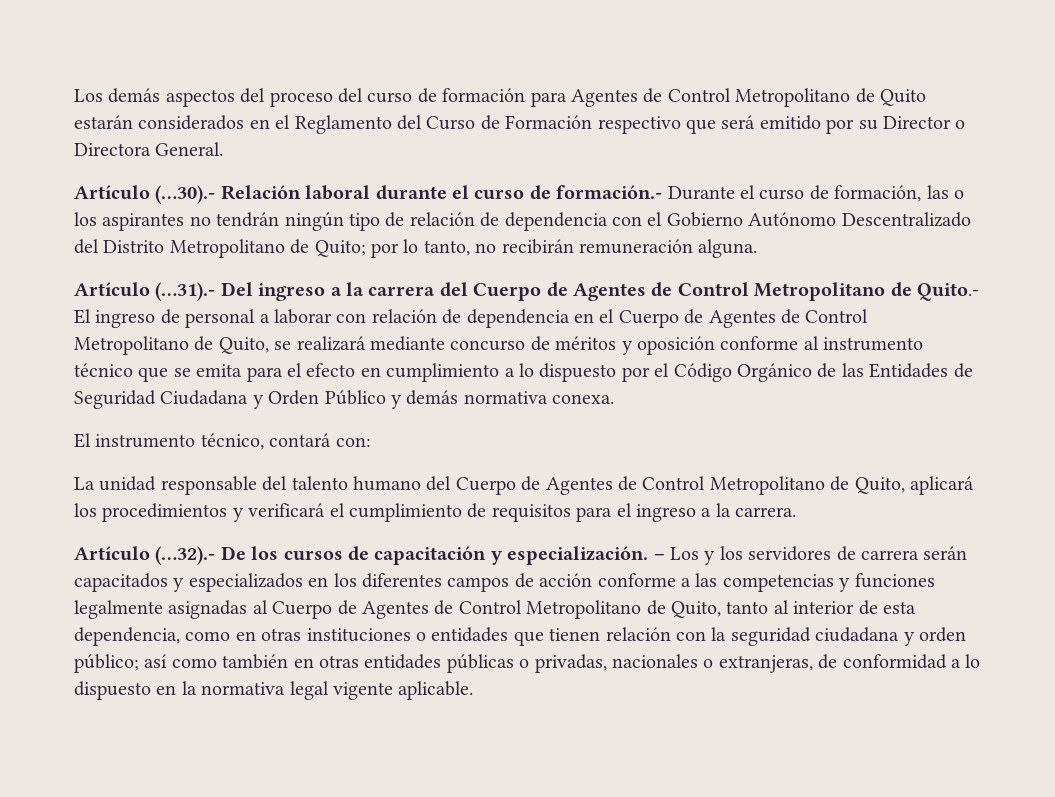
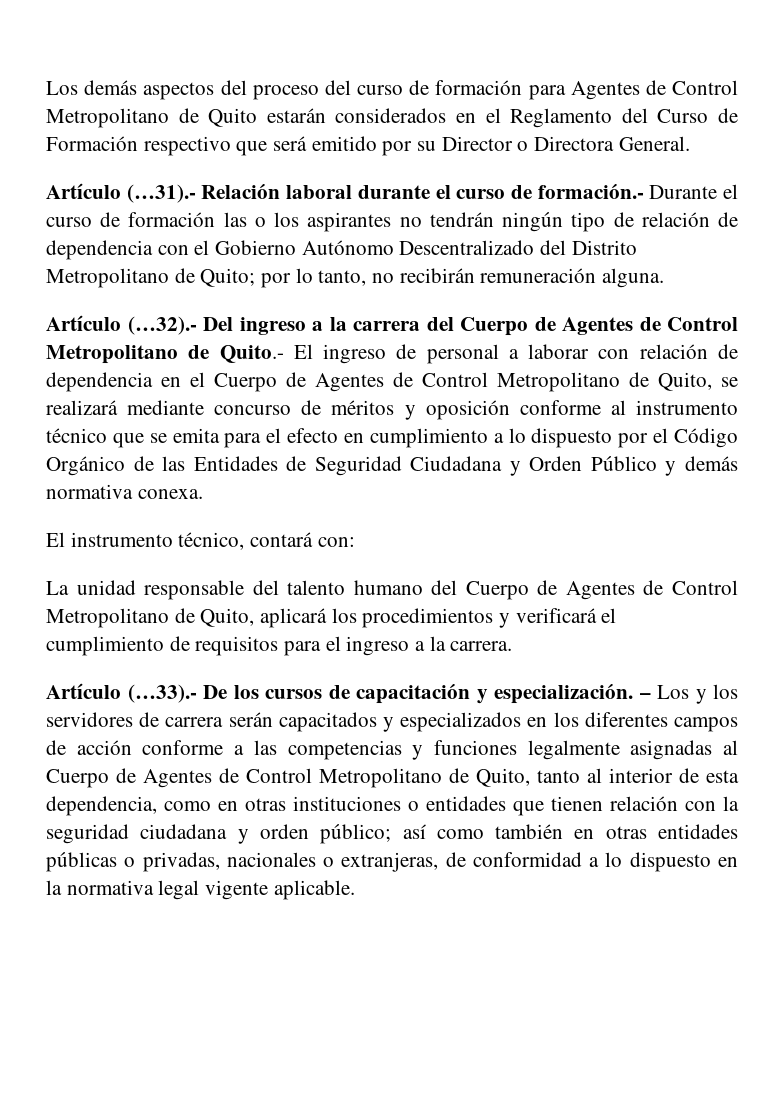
- Artículo (…30).- Relación laboral durante el curso de formación.- Durante el curso de formación, las o los aspirantes no tendrán ningún tipo de relación de dependencia con el Gobierno Autónomo Descentralizado del Distrito Metropolitano de Quito; por lo tanto, no recibirán remuneración alguna.
+ Artículo (…31).- Relación laboral durante el curso de formación.- Durante el curso de formación las o los aspirantes no tendrán ningún tipo de relación de dependencia con el Gobierno Autónomo Descentralizado del Distrito Metropolitano de Quito; por lo tanto, no recibirán remuneración alguna.
- Artículo (…31).- Del ingreso a la carrera del Cuerpo de Agentes de Control Metropolitano de Quito.- El ingreso de personal a laborar con relación de dependencia en el Cuerpo de Agentes de Control Metropolitano de Quito, se realizará mediante concurso de méritos y oposición conforme al instrumento técnico que se emita para el efecto en cumplimiento a lo dispuesto por el Código Orgánico de las Entidades de Seguridad Ciudadana y Orden Público y demás normativa conexa.
+ Artículo (…32).- Del ingreso a la carrera del Cuerpo de Agentes de Control Metropolitano de Quito.- El ingreso de personal a laborar con relación de dependencia en el Cuerpo de Agentes de Control Metropolitano de Quito, se realizará mediante concurso de méritos y oposición conforme al instrumento técnico que se emita para el efecto en cumplimiento a lo dispuesto por el Código Orgánico de las Entidades de Seguridad Ciudadana y Orden Público y demás normativa conexa.
- Artículo (…32).- De los cursos de capacitación y especialización.
+ Artículo (…33).- De los cursos de capacitación y especialización.

